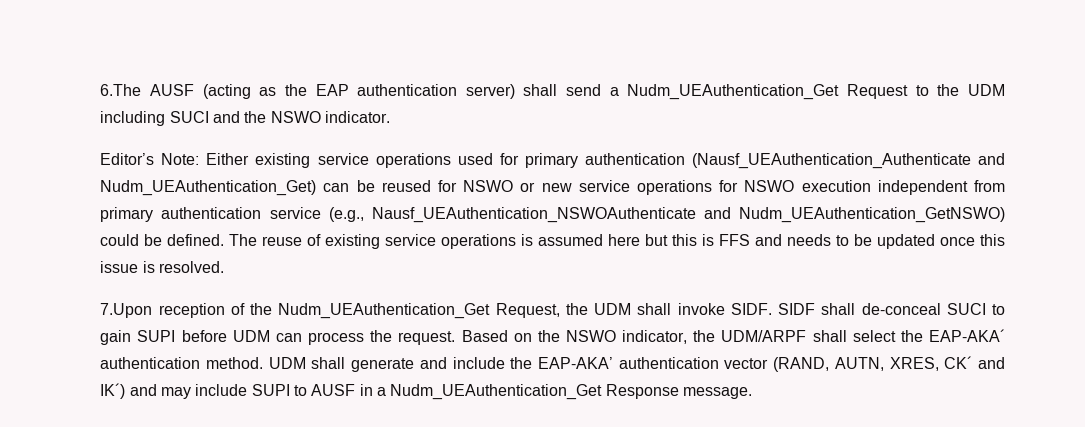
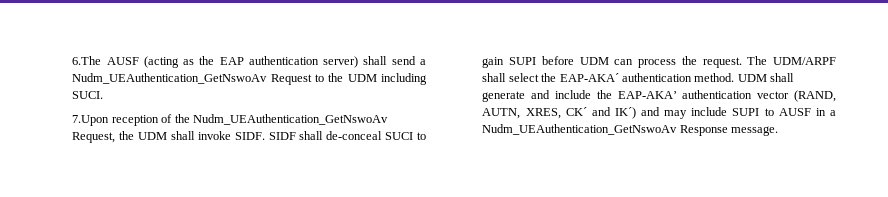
- 6.The AUSF (acting as the EAP authentication server) shall send a Nudm_UEAuthentication_Get Request to the UDM including SUCI and the NSWO indicator.
- Editor’s Note: Either existing service operations used for primary authentication (Nausf_UEAuthentication_Authenticate and Nudm_UEAuthentication_Get) can be reused for NSWO or new service operations for NSWO execution independent from primary authentication service (e.g., Nausf_UEAuthentication_NSWOAuthenticate and Nudm_UEAuthentication_GetNSWO) could be defined. The reuse of existing service operations is assumed here but this is FFS and needs to be updated once this issue is resolved.
+ 6.The AUSF (acting as the EAP authentication server) shall send a Nudm_UEAuthentication_GetNswoAv Request to the UDM including SUCI.
- 7.Upon reception of the Nudm_UEAuthentication_Get Request, the UDM shall invoke SIDF.
+ 7.Upon reception of the Nudm_UEAuthentication_GetNswoAv Request, the UDM shall invoke SIDF.
- Based on the NSWO indicator, the UDM/ARPF shall select the EAP-AKA´ authentication method.
+ The UDM/ARPF shall select the EAP-AKA´ authentication method.
- UDM shall generate and include the EAP-AKA’ authentication vector (RAND, AUTN, XRES, CK´ and IK´) and may include SUPI to AUSF in a Nudm_UEAuthentication_Get Response message.
+ UDM shall generate and include the EAP-AKA’ authentication vector (RAND, AUTN, XRES, CK´ and IK´) and may include SUPI to AUSF in a Nudm_UEAuthentication_GetNswoAv Response message.

